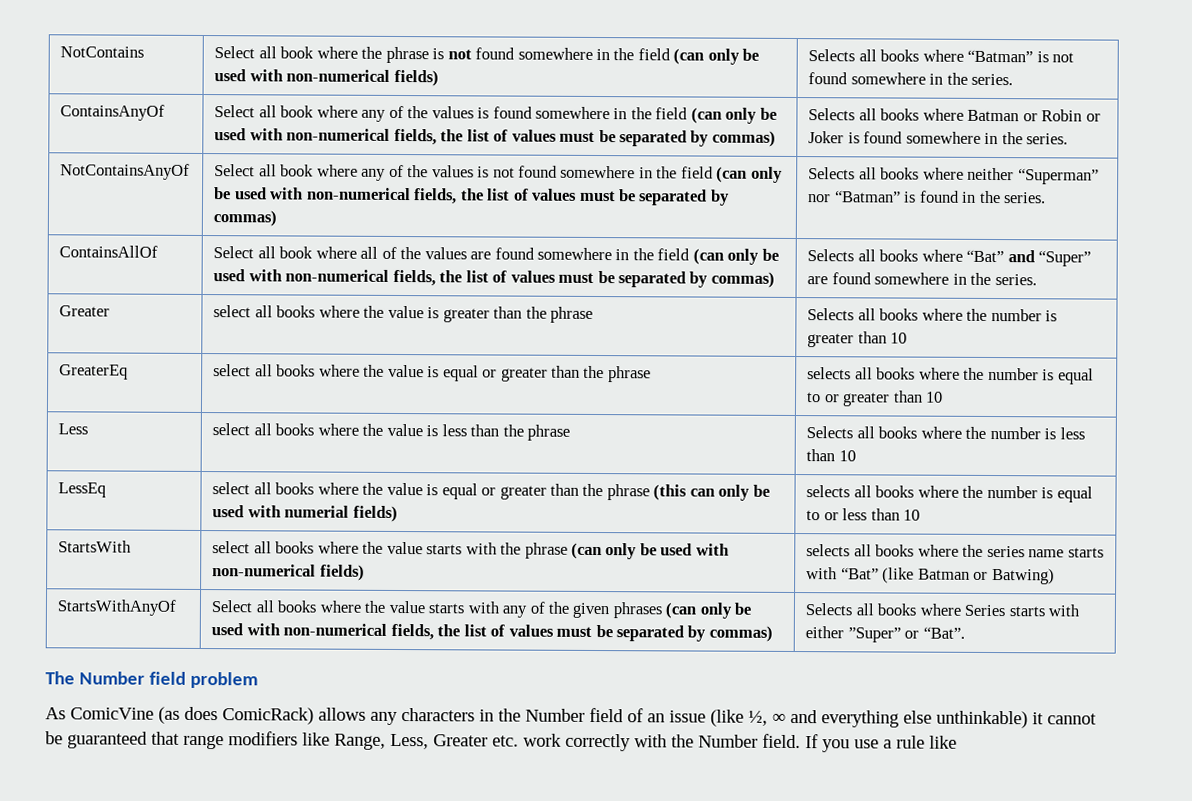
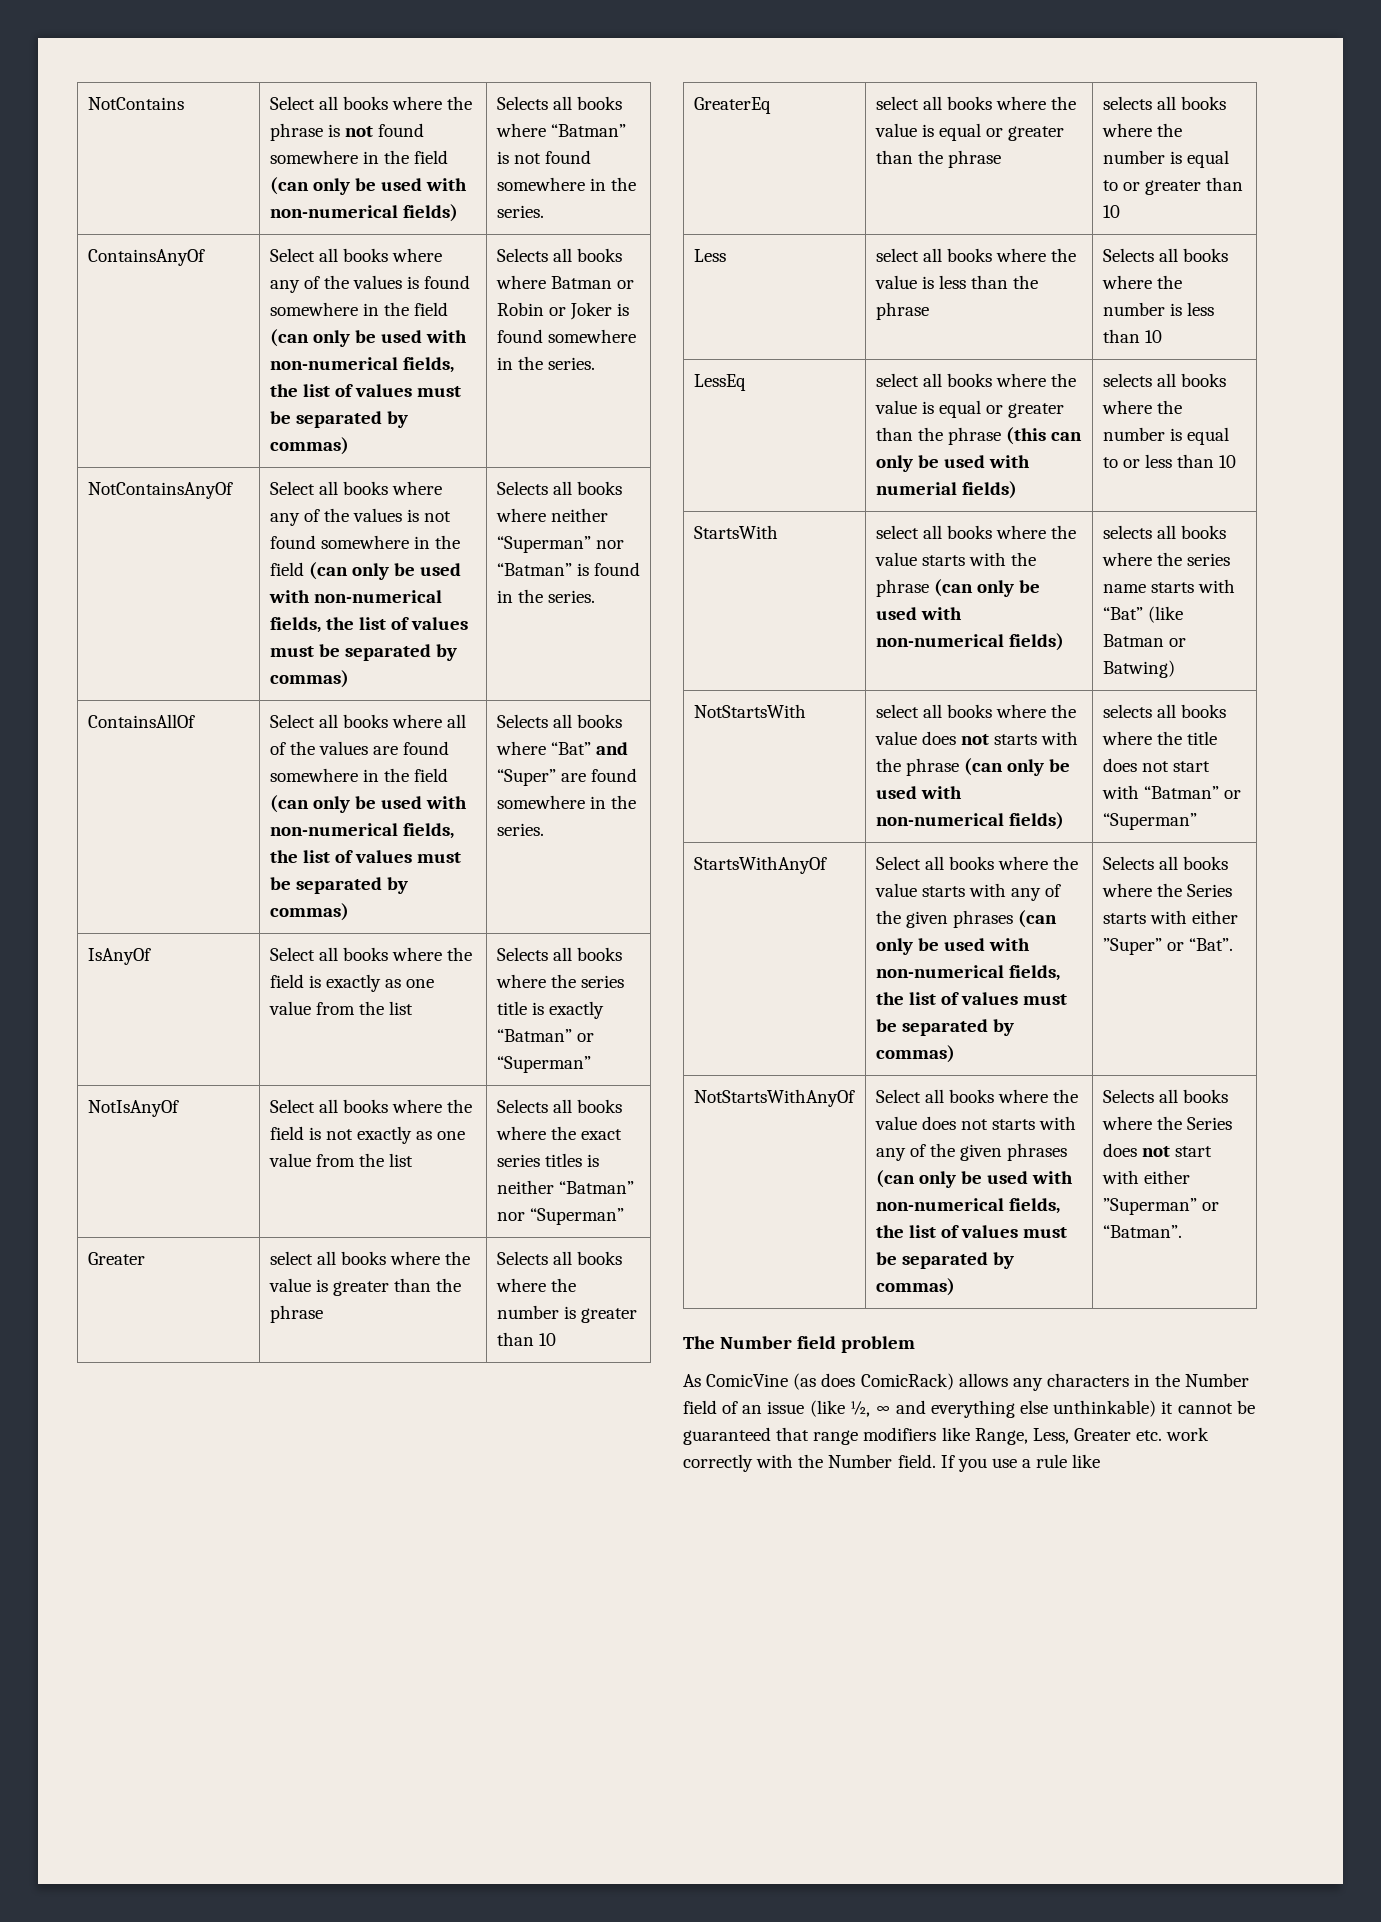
- NotContains | Select all book where the phrase is not found somewhere in the field (can only be used with non-numerical fields) | Selects all books where “Batman” is not found somewhere in the series.
+ NotContains | Select all books where the phrase is not found somewhere in the field (can only be used with non-numerical fields) | Selects all books where “Batman” is not found somewhere in the series.
- Select all book where any of the values is found somewhere in the field (can only be used with non-numerical fields, the list of values must be separated by commas)
+ Select all books where any of the values is found somewhere in the field (can only be used with non-numerical fields, the list of values must be separated by commas)
- Select all book where any of the values is not found somewhere in the field (can only be used with non-numerical fields, the list of values must be separated by commas)
+ Select all books where any of the values is not found somewhere in the field (can only be used with non-numerical fields, the list of values must be separated by commas)
- Select all book where all of the values are found somewhere in the field (can only be used with non-numerical fields, the list of values must be separated by commas)
+ Select all books where all of the values are found somewhere in the field (can only be used with non-numerical fields, the list of values must be separated by commas)
+ IsAnyOf | Select all books where the field is exactly as one value from the list | Selects all books where the series title is exactly “Batman” or “Superman”
+ NotIsAnyOf | Select all books where the field is not exactly as one value from the list | Selects all books where the exact series titles is neither “Batman” nor “Superman”
+ NotStartsWith | select all books where the value does not starts with the phrase (can only be used with non-numerical fields) | selects all books where the title does not start with “Batman” or “Superman”
- Selects all books where Series starts with either ”Super” or “Bat”.
+ Selects all books where the Series starts with either ”Super” or “Bat”.
+ NotStartsWithAnyOf | Select all books where the value does not starts with any of the given phrases (can only be used with non-numerical fields, the list of values must be separated by commas) | Selects all books where the Series does not start with either ”Superman” or “Batman”.

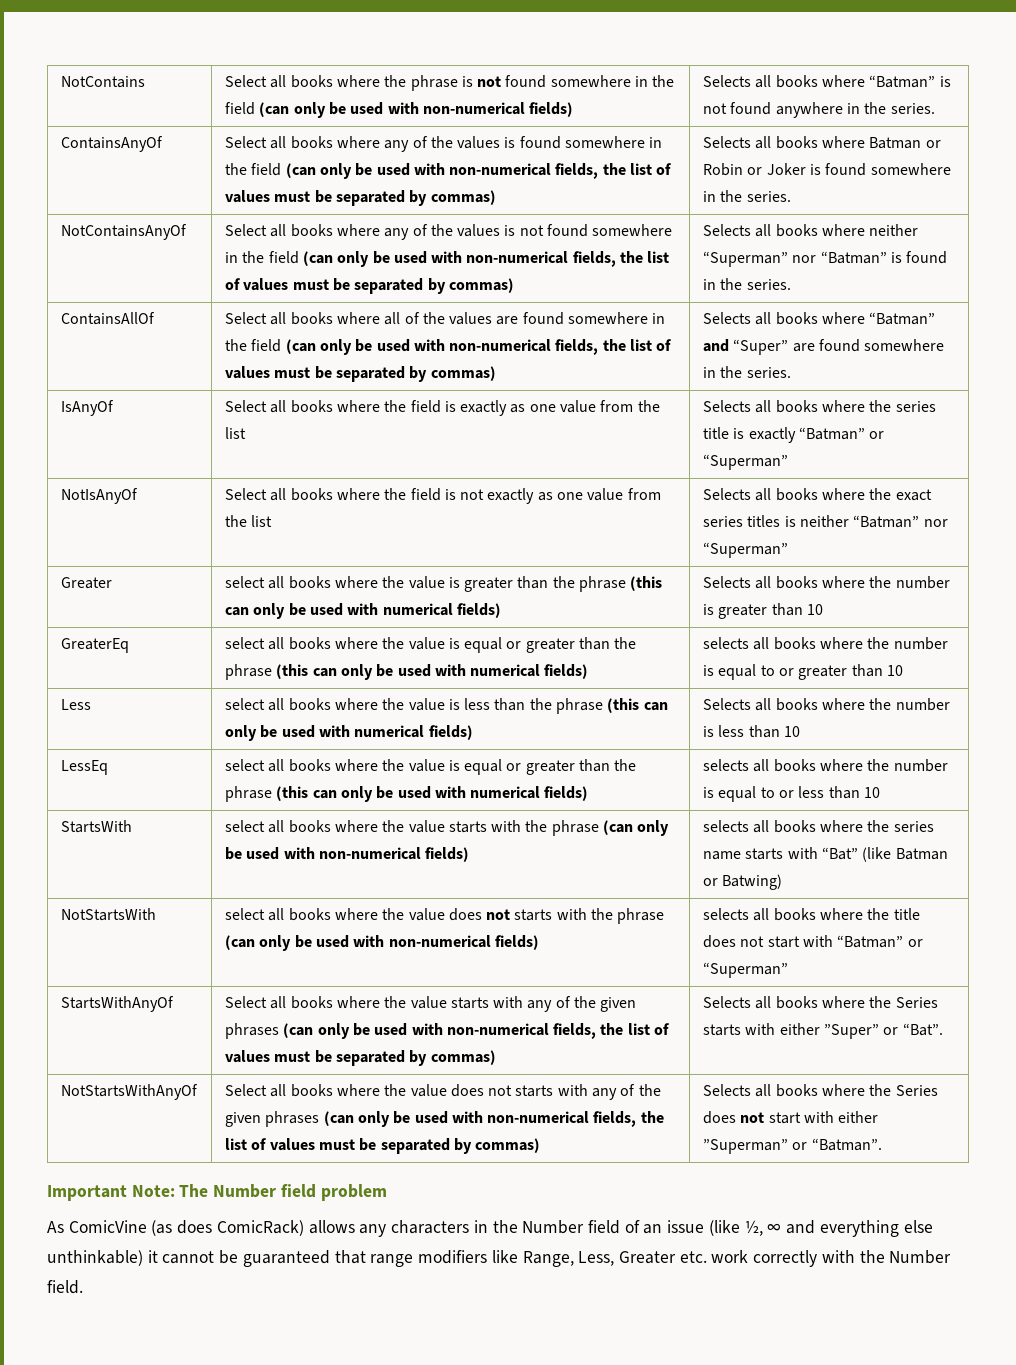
- NotContains | Select all books where the phrase is not found somewhere in the field (can only be used with non-numerical fields) | Selects all books where “Batman” is not found somewhere in the series.
+ NotContains | Select all books where the phrase is not found somewhere in the field (can only be used with non-numerical fields) | Selects all books where “Batman” is not found anywhere in the series.
- Selects all books where “Bat” and “Super” are found somewhere in the series.
+ Selects all books where “Batman” and “Super” are found somewhere in the series.
- Greater | select all books where the value is greater than the phrase | Selects all books where the number is greater than 10
+ Greater | select all books where the value is greater than the phrase (this can only be used with numerical fields) | Selects all books where the number is greater than 10
- GreaterEq | select all books where the value is equal or greater than the phrase | selects all books where the number is equal to or greater than 10
+ GreaterEq | select all books where the value is equal or greater than the phrase (this can only be used with numerical fields) | selects all books where the number is equal to or greater than 10
- Less | select all books where the value is less than the phrase | Selects all books where the number is less than 10
+ Less | select all books where the value is less than the phrase (this can only be used with numerical fields) | Selects all books where the number is less than 10
- LessEq | select all books where the value is equal or greater than the phrase (this can only be used with numerial fields) | selects all books where the number is equal to or less than 10
+ LessEq | select all books where the value is equal or greater than the phrase (this can only be used with numerical fields) | selects all books where the number is equal to or less than 10
- The Number field problem
+ Important Note: The Number field problem
- If you use a rule like

